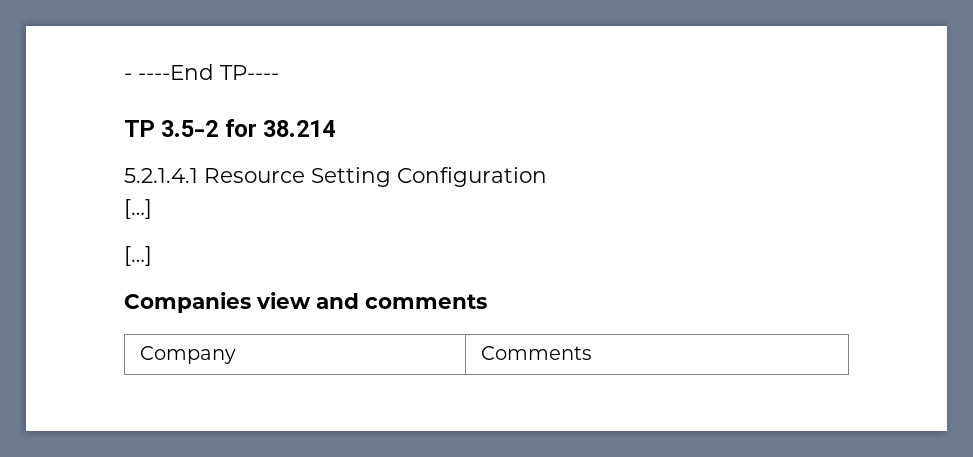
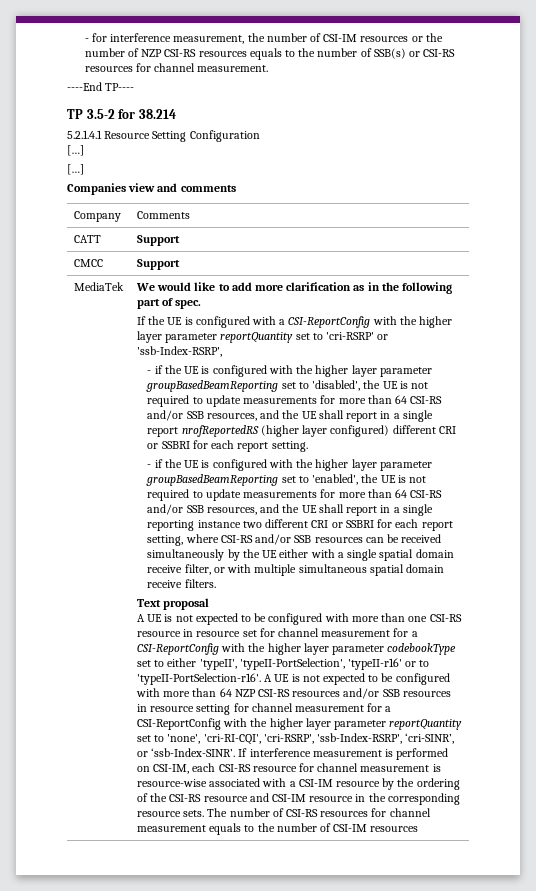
- - ----End TP----
+ - for interference measurement, the number of CSI-IM resources or the number of NZP CSI-RS resources equals to the number of SSB(s) or CSI-RS resources for channel measurement.
+ ----End TP----
+ CATT | Support
+ CMCC | Support
+ MediaTek | We would like to add more clarification as in the following part of spec.
+ If the UE is configured with a CSI-ReportConfig with the higher layer parameter reportQuantity set to 'cri-RSRP' or 'ssb-Index-RSRP',
+ - if the UE is configured with the higher layer parameter groupBasedBeamReporting set to 'disabled', the UE is not required to update measurements for more than 64 CSI-RS and/or SSB resources, and the UE shall report in a single report nrofReportedRS (higher layer configured) different CRI or SSBRI for each report setting.
+ - if the UE is configured with the higher layer parameter groupBasedBeamReporting set to 'enabled', the UE is not required to update measurements for more than 64 CSI-RS and/or SSB resources, and the UE shall report in a single reporting instance two different CRI or SSBRI for each report setting, where CSI-RS and/or SSB resources can be received simultaneously by the UE either with a single spatial domain receive filter, or with multiple simultaneous spatial domain receive filters.
+ Text proposal
+ A UE is not expected to be configured with more than one CSI-RS resource in resource set for channel measurement for a CSI-ReportConfig with the higher layer parameter codebookType set to either 'typeII', 'typeII-PortSelection', 'typeII-r16' or to 'typeII-PortSelection-r16'. A UE is not expected to be configured with more than 64 NZP CSI-RS resources and/or SSB resources in resource setting for channel measurement for a CSI-ReportConfig with the higher layer parameter reportQuantity set to 'none', 'cri-RI-CQI', 'cri-RSRP', 'ssb-Index-RSRP', ‘cri-SINR’, or ‘ssb-Index-SINR’. If interference measurement is performed on CSI-IM, each CSI-RS resource for channel measurement is resource-wise associated with a CSI-IM resource by the ordering of the CSI-RS resource and CSI-IM resource in the corresponding resource sets. The number of CSI-RS resources for channel measurement equals to the number of CSI-IM resources

